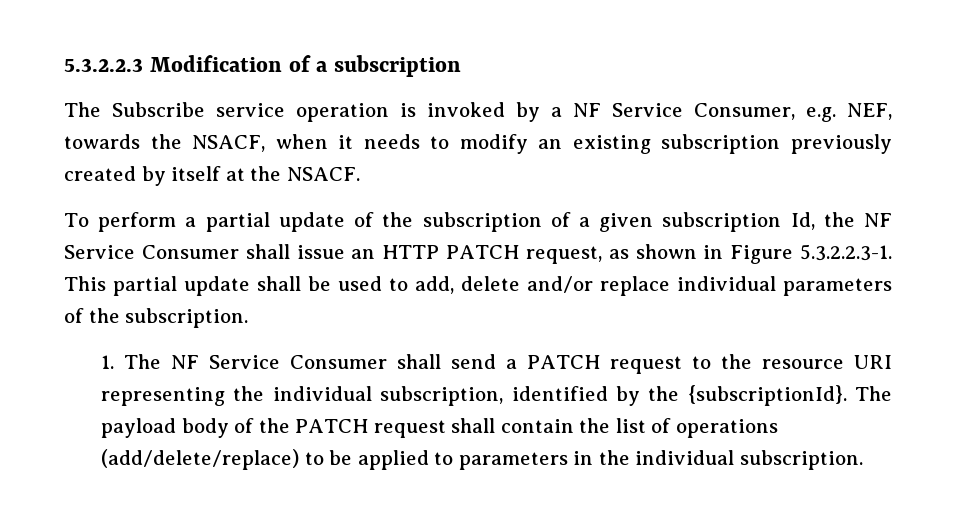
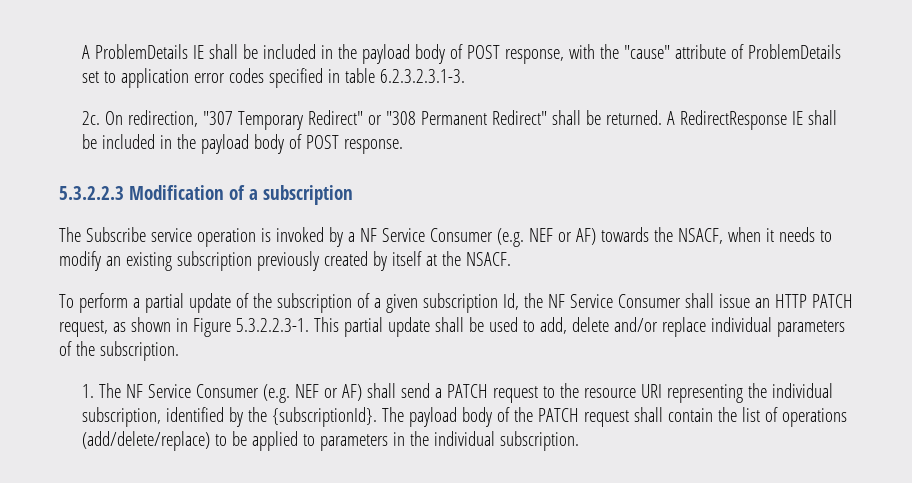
+ A ProblemDetails IE shall be included in the payload body of POST response, with the "cause" attribute of ProblemDetails set to application error codes specified in table 6.2.3.2.3.1-3.
+ 2c. On redirection, "307 Temporary Redirect" or "308 Permanent Redirect" shall be returned. A RedirectResponse IE shall be included in the payload body of POST response.
- The Subscribe service operation is invoked by a NF Service Consumer, e.g. NEF, towards the NSACF, when it needs to modify an existing subscription previously created by itself at the NSACF.
+ The Subscribe service operation is invoked by a NF Service Consumer (e.g. NEF or AF) towards the NSACF, when it needs to modify an existing subscription previously created by itself at the NSACF.
- 1. The NF Service Consumer shall send a PATCH request to the resource URI representing the individual subscription, identified by the {subscriptionId}.
+ 1. The NF Service Consumer (e.g. NEF or AF) shall send a PATCH request to the resource URI representing the individual subscription, identified by the {subscriptionId}.

